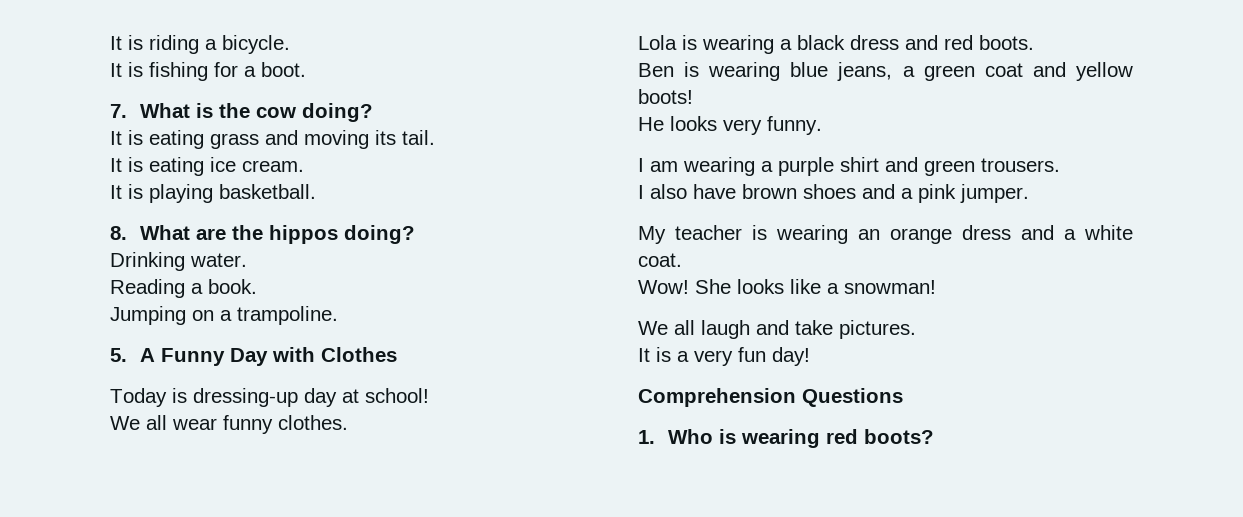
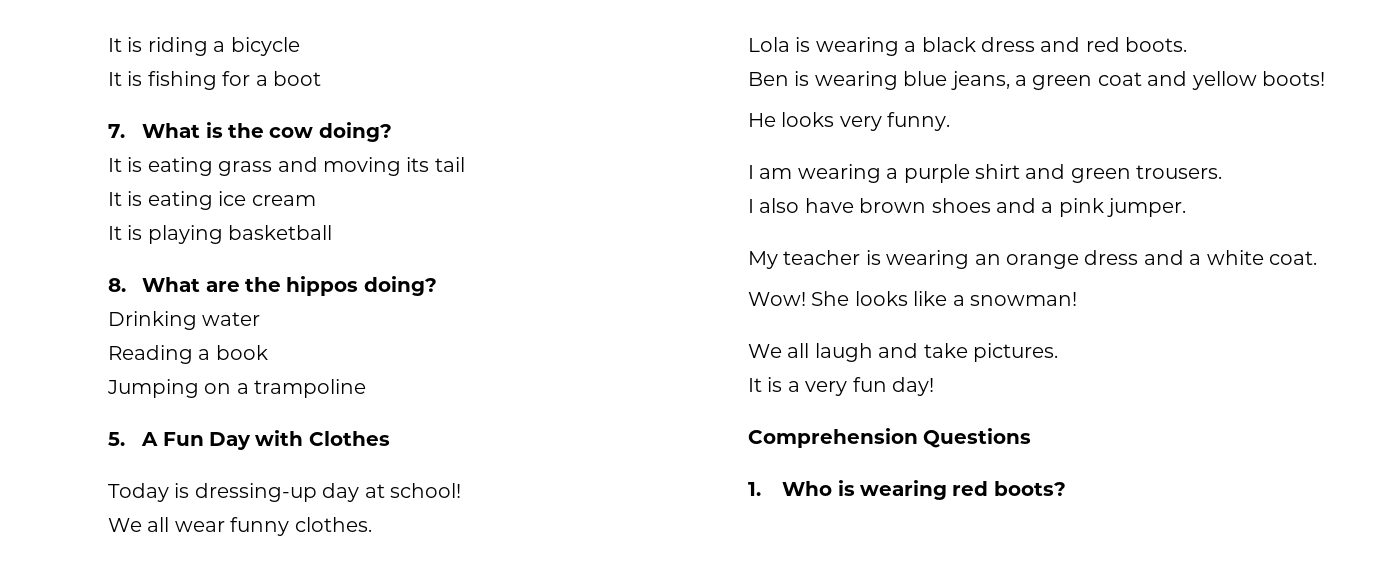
- It is riding a bicycle.
+ It is riding a bicycle
- It is fishing for a boot.
+ It is fishing for a boot
- It is eating grass and moving its tail.
+ It is eating grass and moving its tail
- It is eating ice cream.
+ It is eating ice cream
- It is playing basketball.
+ It is playing basketball
- Drinking water.
+ Drinking water
- Reading a book.
+ Reading a book
- Jumping on a trampoline.
+ Jumping on a trampoline
- 5. A Funny Day with Clothes
+ 5. A Fun Day with Clothes

